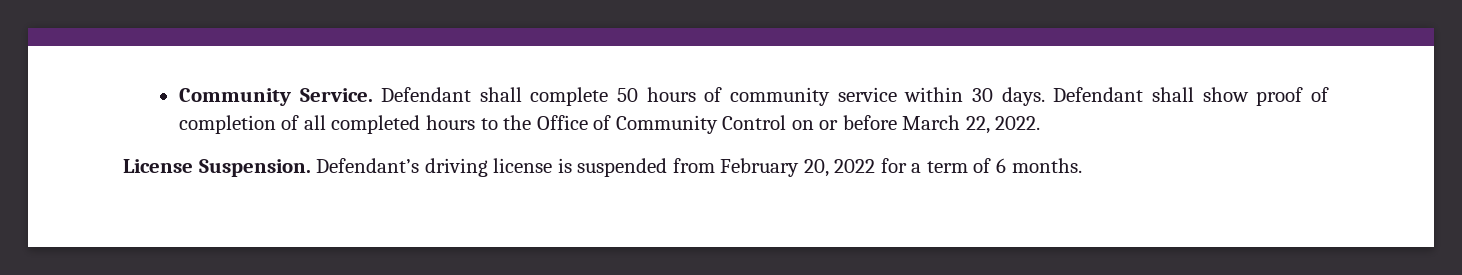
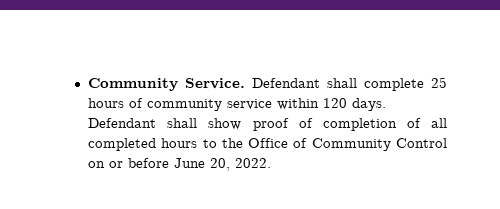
- Defendant shall complete 50 hours of community service within 30 days.
+ Defendant shall complete 25 hours of community service within 120 days.
- Defendant shall show proof of completion of all completed hours to the Office of Community Control on or before March 22, 2022.
+ Defendant shall show proof of completion of all completed hours to the Office of Community Control on or before June 20, 2022.
- License Suspension. Defendant’s driving license is suspended from February 20, 2022 for a term of 6 months.

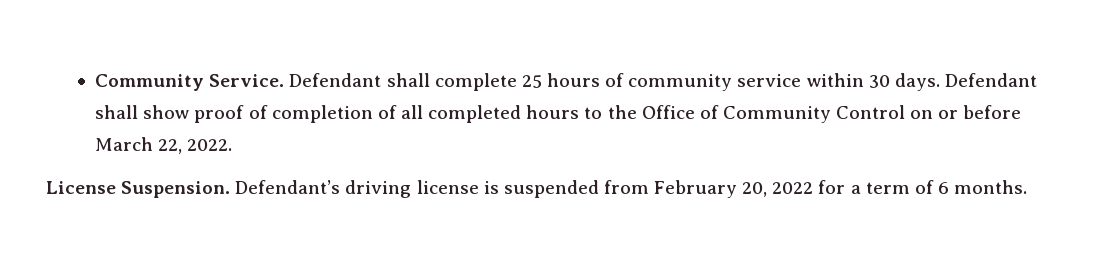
- Defendant shall complete 25 hours of community service within 120 days.
+ Defendant shall complete 25 hours of community service within 30 days.
- Defendant shall show proof of completion of all completed hours to the Office of Community Control on or before June 20, 2022.
+ Defendant shall show proof of completion of all completed hours to the Office of Community Control on or before March 22, 2022.
+ License Suspension. Defendant’s driving license is suspended from February 20, 2022 for a term of 6 months.

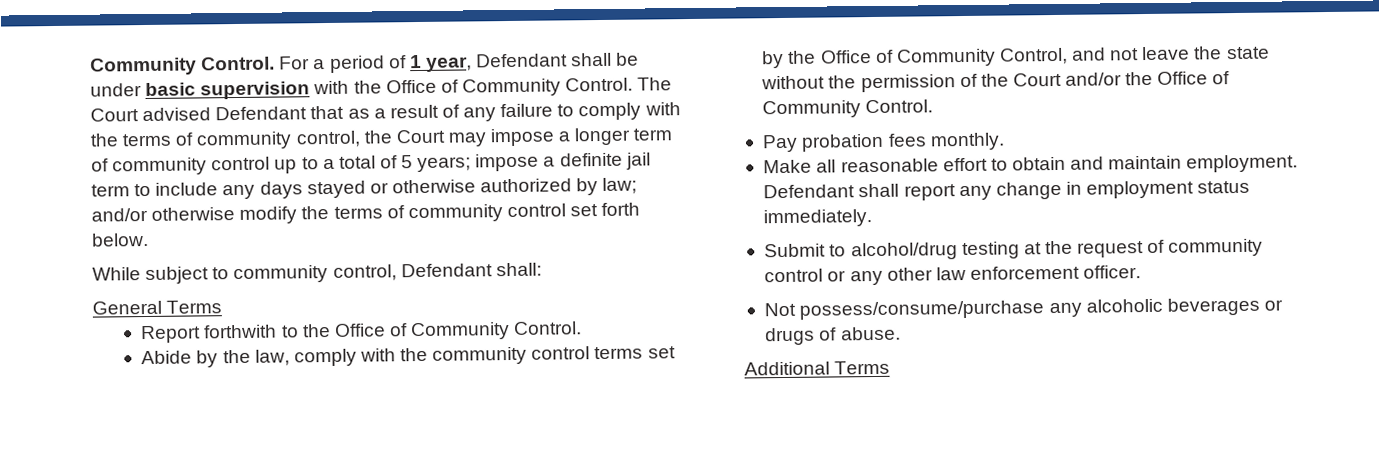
- Community Service. Defendant shall complete 25 hours of community service within 30 days. Defendant shall show proof of completion of all completed hours to the Office of Community Control on or before March 22, 2022.
- License Suspension. Defendant’s driving license is suspended from February 20, 2022 for a term of 6 months.
+ Community Control. For a period of 1 year, Defendant shall be under basic supervision with the Office of Community Control. The Court advised Defendant that as a result of any failure to comply with the terms of community control, the Court may impose a longer term of community control up to a total of 5 years; impose a definite jail term to include any days stayed or otherwise authorized by law; and/or otherwise modify the terms of community control set forth below.
+ While subject to community control, Defendant shall:
+ General Terms
+ Report forthwith to the Office of Community Control.
+ Abide by the law, comply with the community control terms set by the Office of Community Control, and not leave the state without the permission of the Court and/or the Office of Community Control.
+ Pay probation fees monthly.
+ Make all reasonable effort to obtain and maintain employment. Defendant shall report any change in employment status immediately.
+ Submit to alcohol/drug testing at the request of community control or any other law enforcement officer.
+ Not possess/consume/purchase any alcoholic beverages or drugs of abuse.
+ Additional Terms

